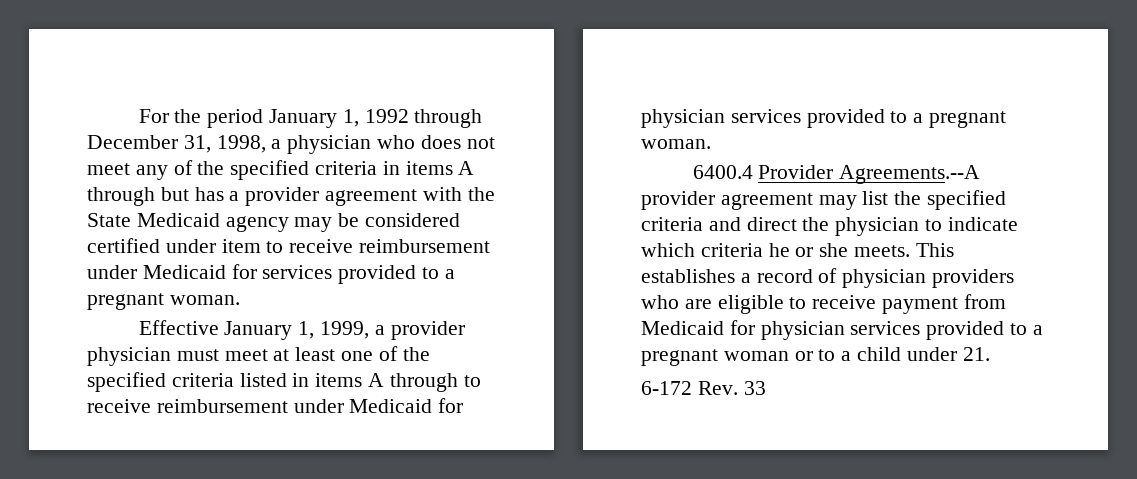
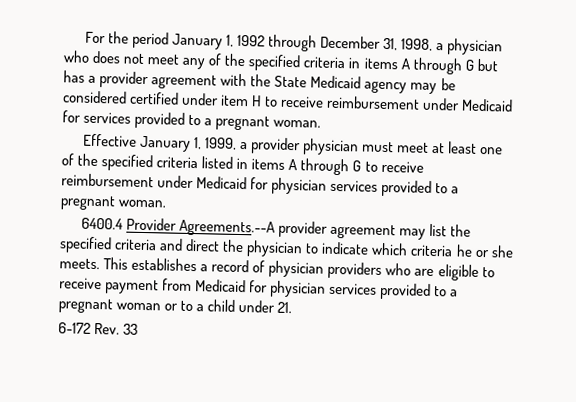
- For the period January 1, 1992 through December 31, 1998, a physician who does not meet any of the specified criteria in items A through but has a provider agreement with the State Medicaid agency may be considered certified under item to receive reimbursement under Medicaid for services provided to a pregnant woman.
+ For the period January 1, 1992 through December 31, 1998, a physician who does not meet any of the specified criteria in items A through G but has a provider agreement with the State Medicaid agency may be considered certified under item H to receive reimbursement under Medicaid for services provided to a pregnant woman.
- Effective January 1, 1999, a provider physician must meet at least one of the specified criteria listed in items A through to receive reimbursement under Medicaid for physician services provided to a pregnant woman.
+ Effective January 1, 1999, a provider physician must meet at least one of the specified criteria listed in items A through G to receive reimbursement under Medicaid for physician services provided to a pregnant woman.

